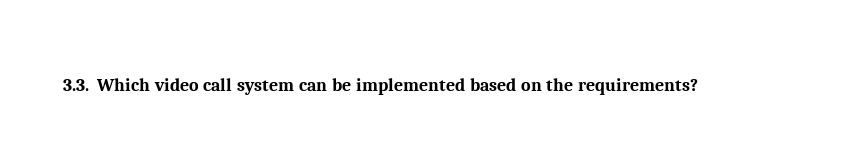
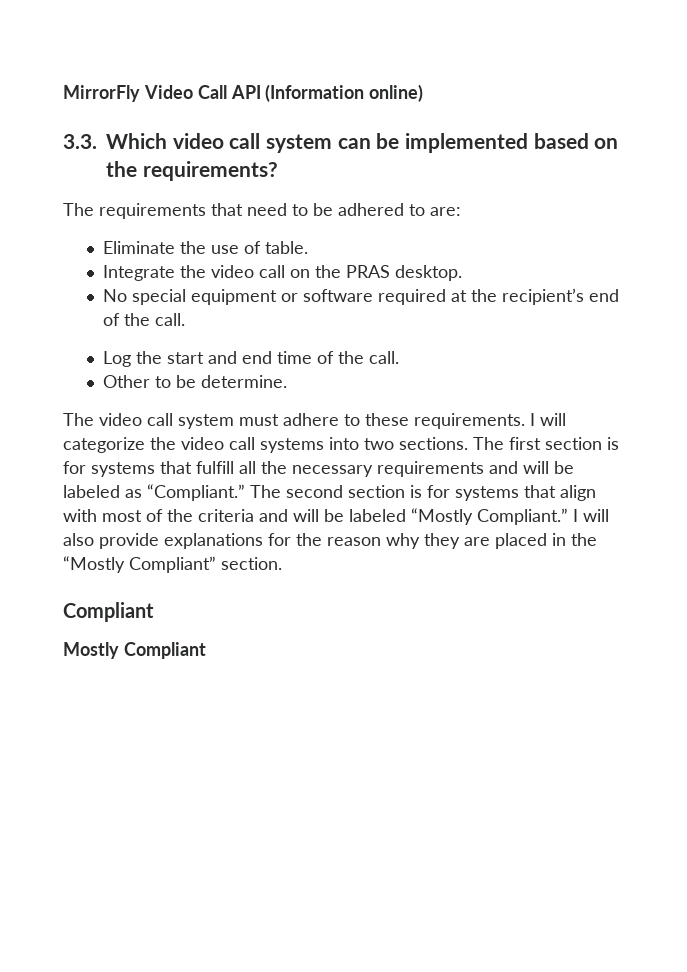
+ MirrorFly Video Call API (Information online)
+ The requirements that need to be adhered to are:
+ Eliminate the use of table.
+ Integrate the video call on the PRAS desktop.
+ No special equipment or software required at the recipient’s end of the call.
+ Log the start and end time of the call.
+ Other to be determine.
+ The video call system must adhere to these requirements. I will categorize the video call systems into two sections. The first section is for systems that fulfill all the necessary requirements and will be labeled as “Compliant.” The second section is for systems that align with most of the criteria and will be labeled “Mostly Compliant.” I will also provide explanations for the reason why they are placed in the “Mostly Compliant” section.
+ Compliant
+ Mostly Compliant

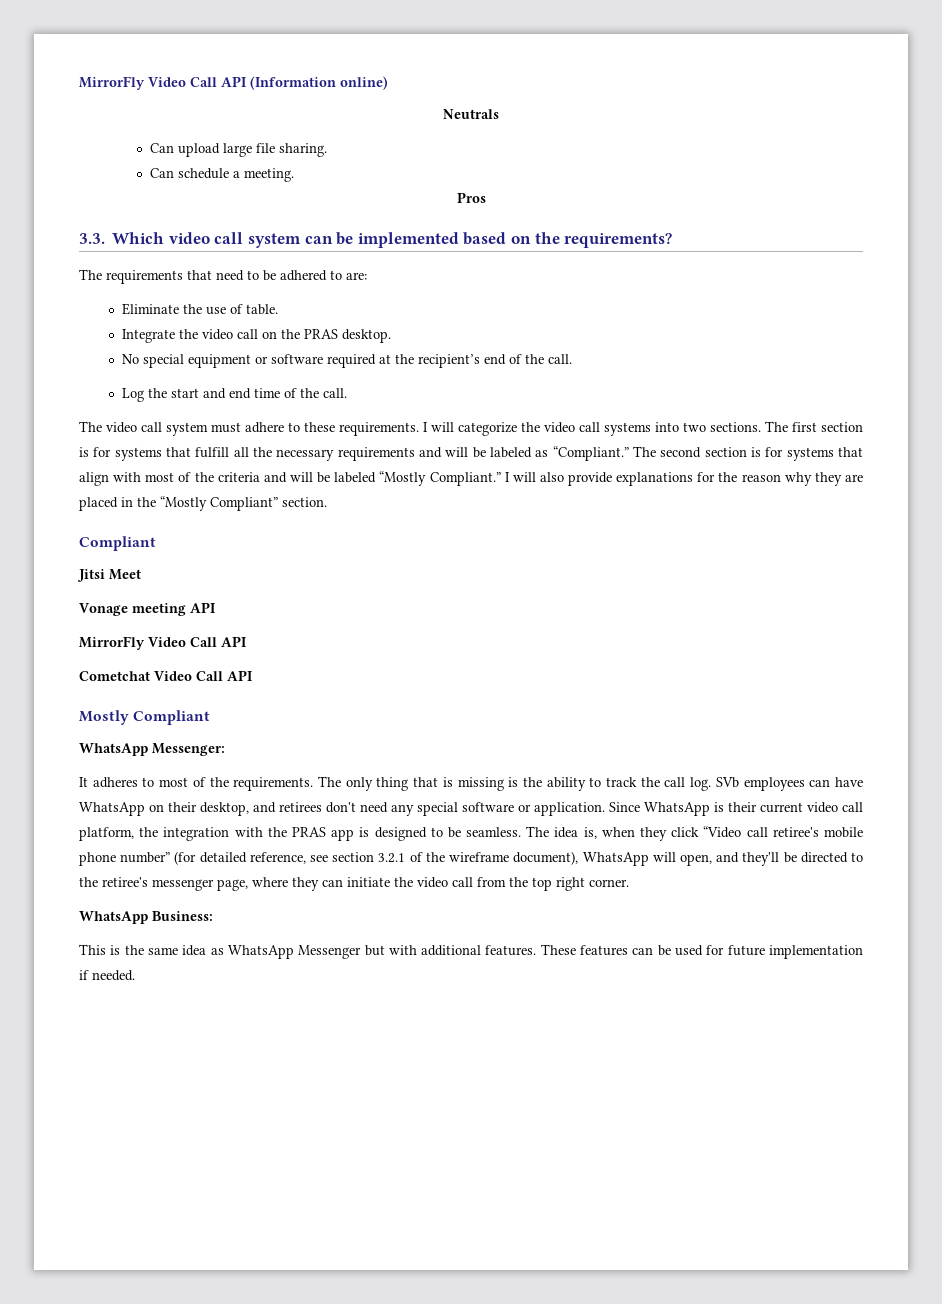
+ Neutrals
+ Can upload large file sharing.
+ Can schedule a meeting.
+ Pros
- Other to be determine.
+ Jitsi Meet
+ Vonage meeting API
+ MirrorFly Video Call API
+ Cometchat Video Call API
  Mostly Compliant
+ WhatsApp Messenger:
+ It adheres to most of the requirements. The only thing that is missing is the ability to track the call log. SVb employees can have WhatsApp on their desktop, and retirees don't need any special software or application. Since WhatsApp is their current video call platform, the integration with the PRAS app is designed to be seamless. The idea is, when they click “Video call retiree's mobile phone number” (for detailed reference, see section 3.2.1 of the wireframe document), WhatsApp will open, and they'll be directed to the retiree's messenger page, where they can initiate the video call from the top right corner.
+ WhatsApp Business:
+ This is the same idea as WhatsApp Messenger but with additional features. These features can be used for future implementation if needed.

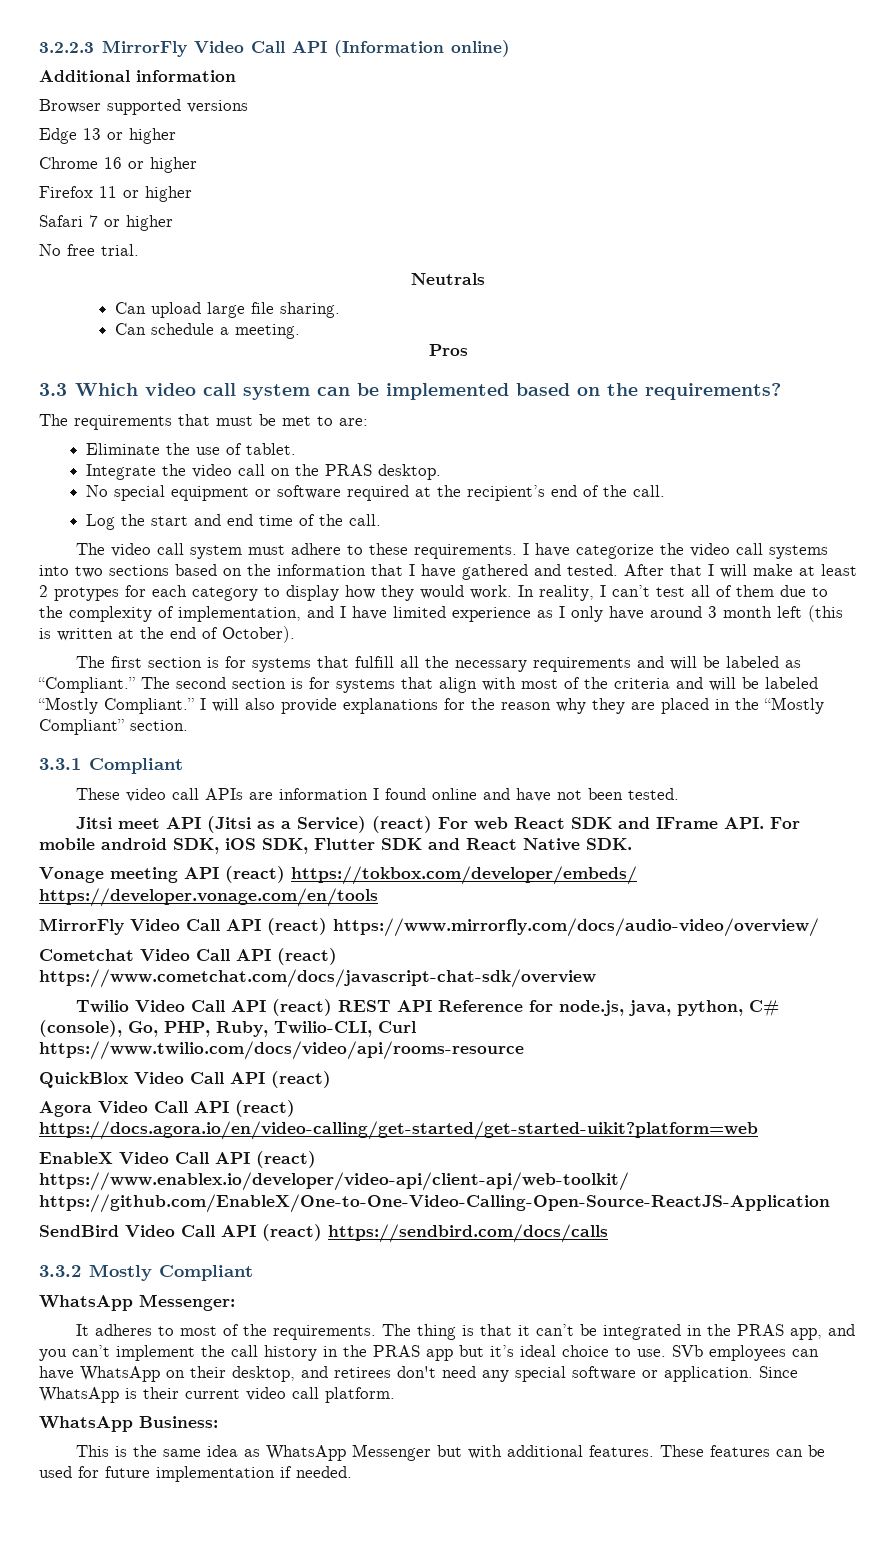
- MirrorFly Video Call API (Information online)
+ 3.2.2.3 MirrorFly Video Call API (Information online)
+ Additional information
+ Browser supported versions
+ Edge 13 or higher
+ Chrome 16 or higher
+ Firefox 11 or higher
+ Safari 7 or higher
+ No free trial.
- 3.3. Which video call system can be implemented based on the requirements?
+ 3.3 Which video call system can be implemented based on the requirements?
- The requirements that need to be adhered to are:
+ The requirements that must be met to are:
- Eliminate the use of table.
+ Eliminate the use of tablet.
- I will categorize the video call systems into two sections. The first section is for systems that fulfill all the necessary requirements and will be labeled as “Compliant.”
+ I have categorize the video call systems into two sections based on the information that I have gathered and tested. After that I will make at least 2 protypes for each category to display how they would work. In reality, I can’t test all of them due to the complexity of implementation, and I have limited experience as I only have around 3 month left (this is written at the end of October).
+ The first section is for systems that fulfill all the necessary requirements and will be labeled as “Compliant.”
  I will also provide explanations for the reason why they are placed in the “Mostly Compliant” section.
- Compliant
- Jitsi Meet
+ 3.3.1 Compliant
+ These video call APIs are information I found online and have not been tested.
+ Jitsi meet API (Jitsi as a Service) (react) For web React SDK and IFrame API. For mobile android SDK, iOS SDK, Flutter SDK and React Native SDK.
- Vonage meeting API
- MirrorFly Video Call API
+ Vonage meeting API (react) https://tokbox.com/developer/embeds/ https://developer.vonage.com/en/tools
+ MirrorFly Video Call API (react) https://www.mirrorfly.com/docs/audio-video/overview/
- Cometchat Video Call API
- Mostly Compliant
+ Cometchat Video Call API (react) https://www.cometchat.com/docs/javascript-chat-sdk/overview
+ Twilio Video Call API (react) REST API Reference for node.js, java, python, C# (console), Go, PHP, Ruby, Twilio-CLI, Curl https://www.twilio.com/docs/video/api/rooms-resource
+ QuickBlox Video Call API (react)
+ Agora Video Call API (react) https://docs.agora.io/en/video-calling/get-started/get-started-uikit?platform=web
+ EnableX Video Call API (react) https://www.enablex.io/developer/video-api/client-api/web-toolkit/ https://github.com/EnableX/One-to-One-Video-Calling-Open-Source-ReactJS-Application
+ SendBird Video Call API (react) https://sendbird.com/docs/calls
+ 3.3.2 Mostly Compliant
- The only thing that is missing is the ability to track the call log.
+ The thing is that it can’t be integrated in the PRAS app, and you can’t implement the call history in the PRAS app but it’s ideal choice to use.
- Since WhatsApp is their current video call platform, the integration with the PRAS app is designed to be seamless. The idea is, when they click “Video call retiree's mobile phone number” (for detailed reference, see section 3.2.1 of the wireframe document), WhatsApp will open, and they'll be directed to the retiree's messenger page, where they can initiate the video call from the top right corner.
+ Since WhatsApp is their current video call platform.

